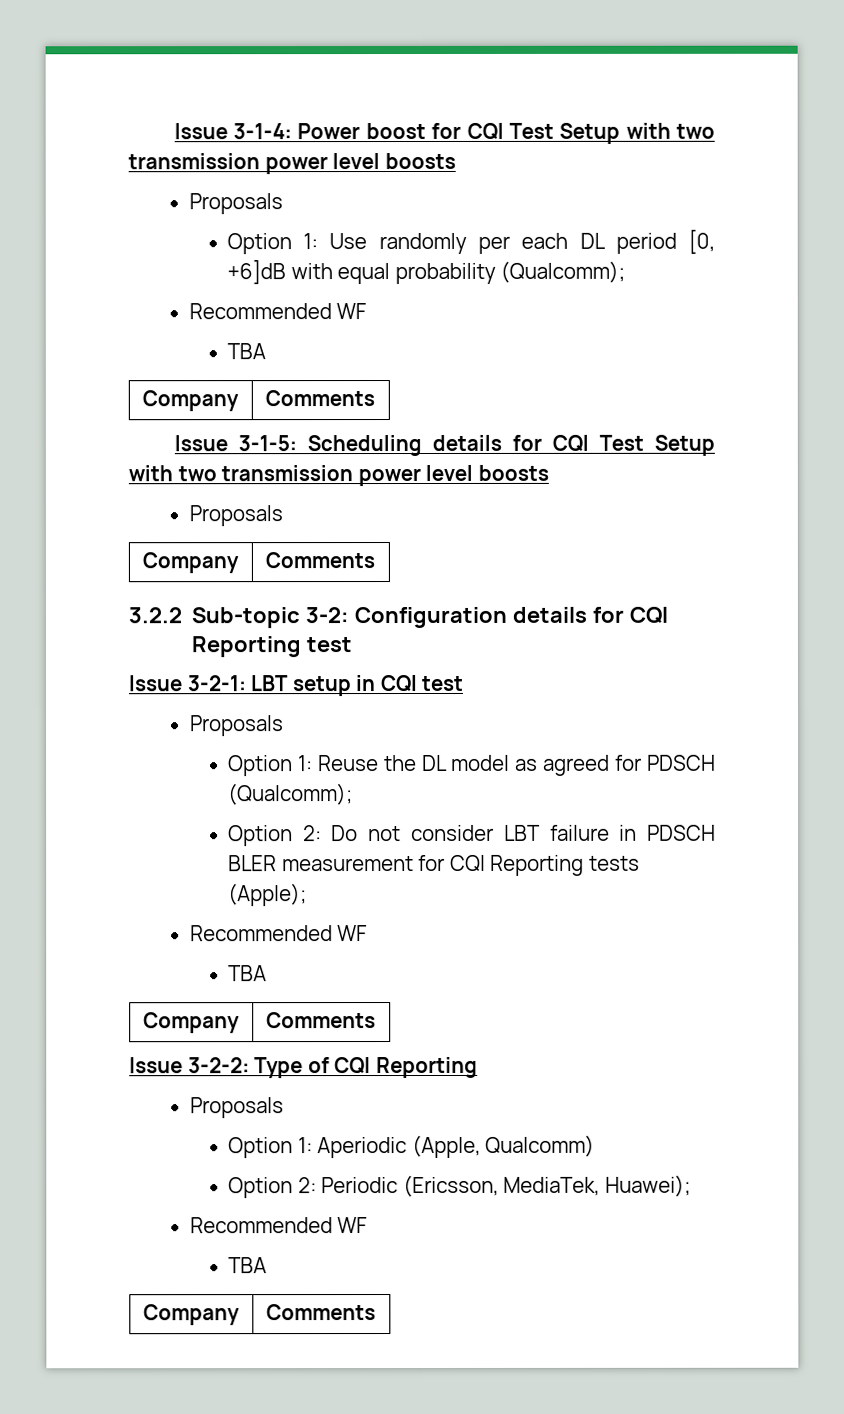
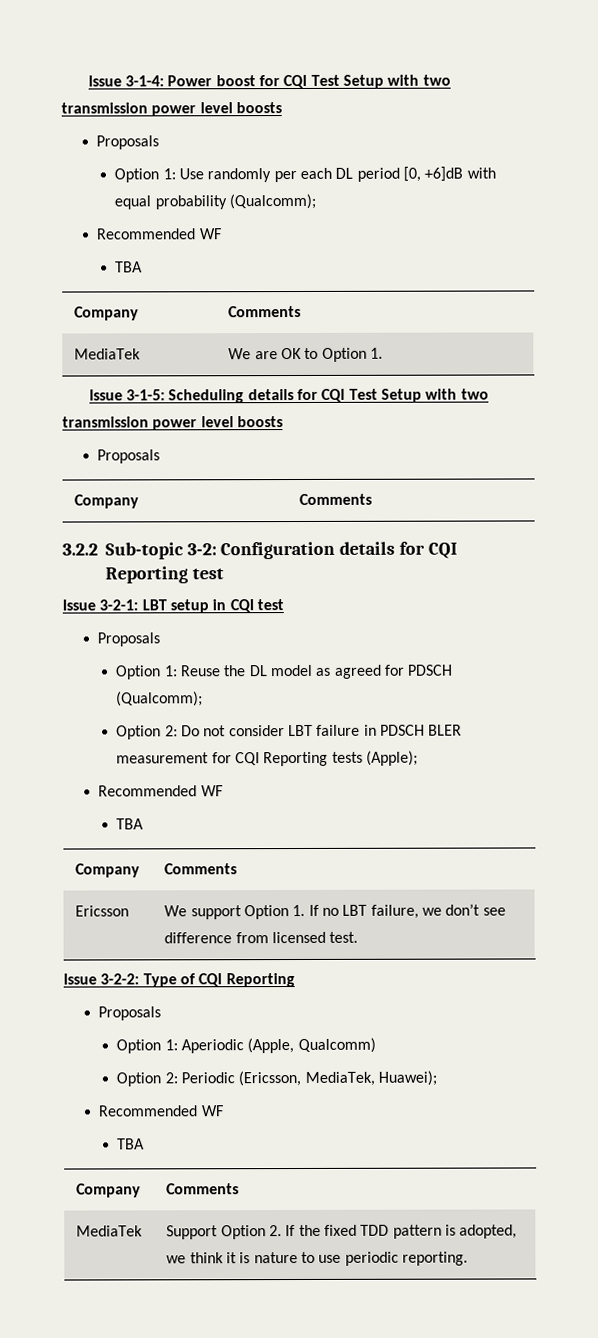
+ MediaTek | We are OK to Option 1.
+ Ericsson | We support Option 1. If no LBT failure, we don’t see difference from licensed test.
+ MediaTek | Support Option 2. If the fixed TDD pattern is adopted, we think it is nature to use periodic reporting.

